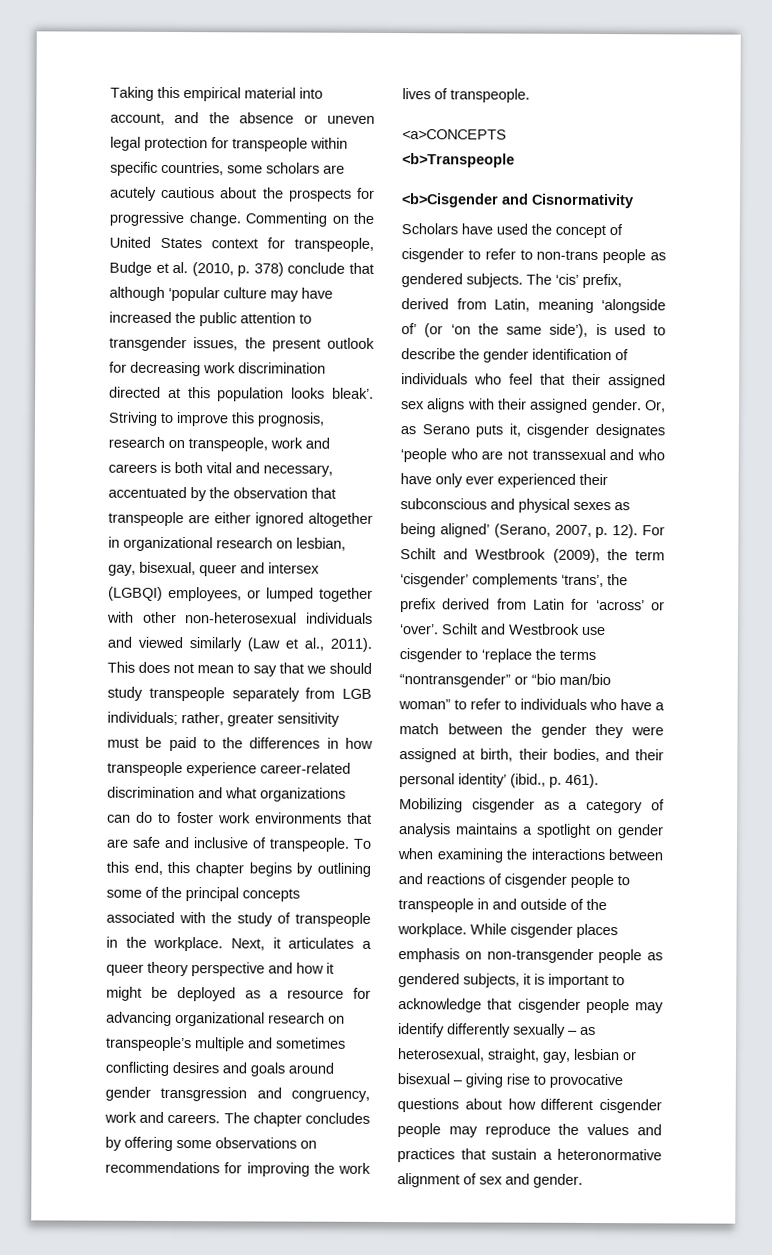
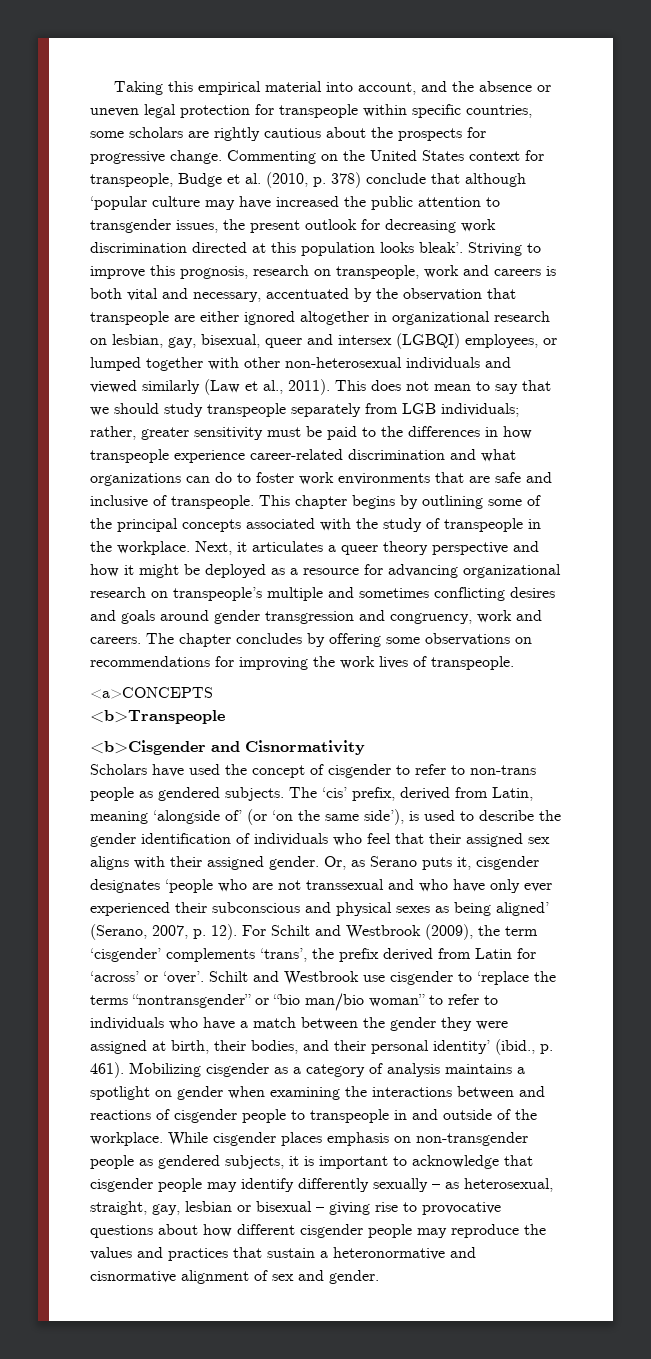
- Taking this empirical material into account, and the absence or uneven legal protection for transpeople within specific countries, some scholars are acutely cautious about the prospects for progressive change.
+ Taking this empirical material into account, and the absence or uneven legal protection for transpeople within specific countries, some scholars are rightly cautious about the prospects for progressive change.
- To this end, this chapter begins by outlining some of the principal concepts associated with the study of transpeople in the workplace.
+ This chapter begins by outlining some of the principal concepts associated with the study of transpeople in the workplace.
- While cisgender places emphasis on non-transgender people as gendered subjects, it is important to acknowledge that cisgender people may identify differently sexually ‒ as heterosexual, straight, gay, lesbian or bisexual ‒ giving rise to provocative questions about how different cisgender people may reproduce the values and practices that sustain a heteronormative alignment of sex and gender.
+ While cisgender places emphasis on non-transgender people as gendered subjects, it is important to acknowledge that cisgender people may identify differently sexually ‒ as heterosexual, straight, gay, lesbian or bisexual ‒ giving rise to provocative questions about how different cisgender people may reproduce the values and practices that sustain a heteronormative and cisnormative alignment of sex and gender.

